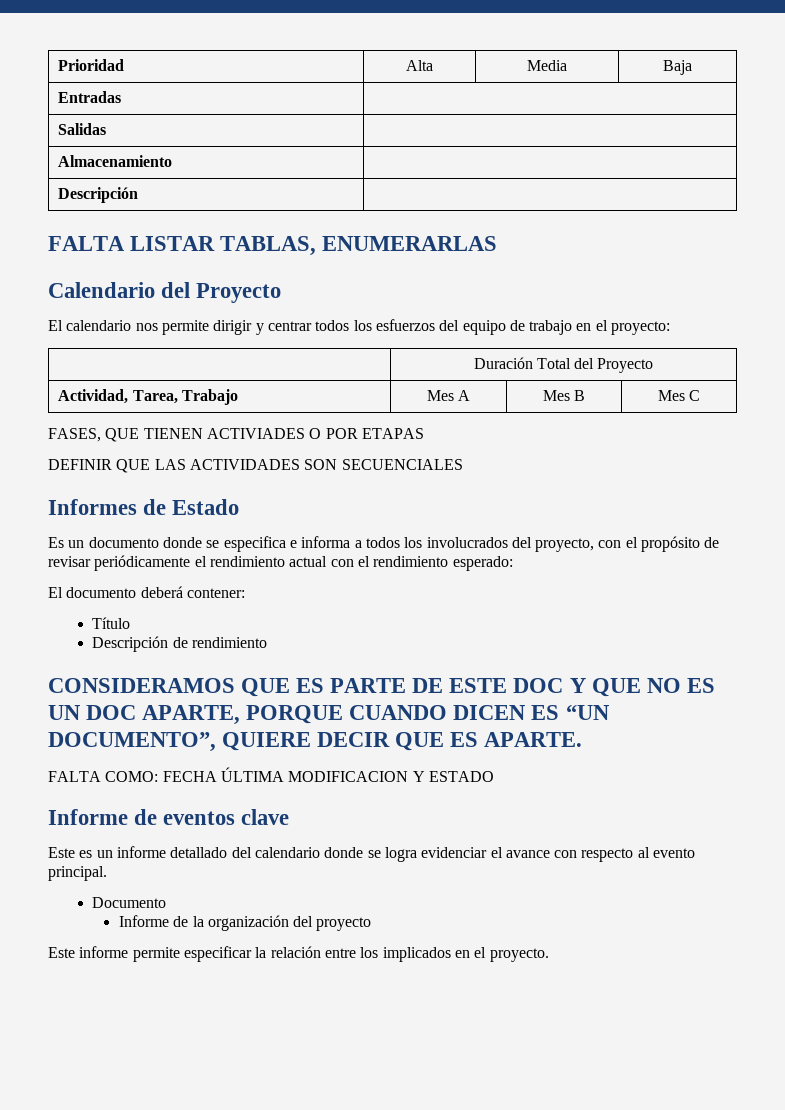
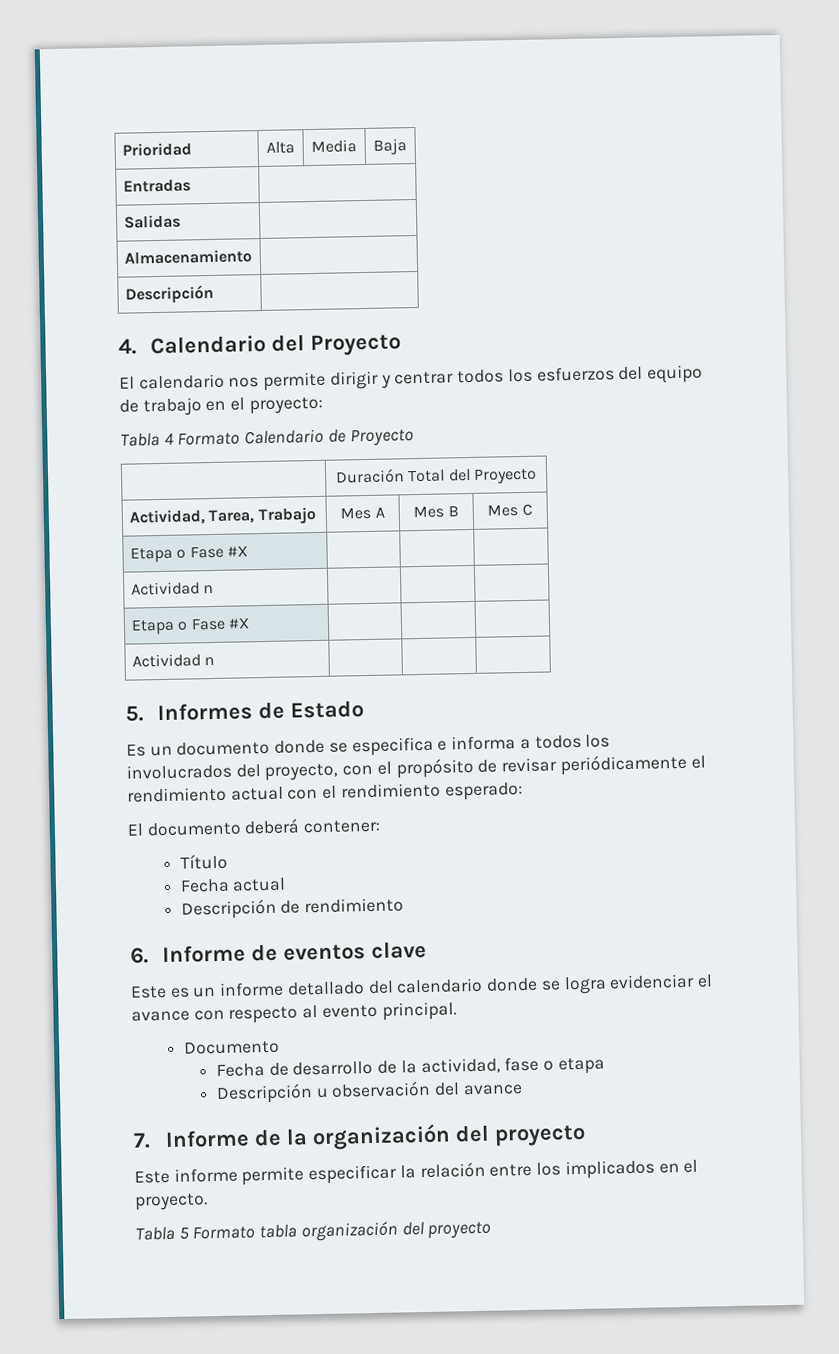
- FALTA LISTAR TABLAS, ENUMERARLAS
- Calendario del Proyecto
+ 4. Calendario del Proyecto
+ Tabla 4 Formato Calendario de Proyecto
  Actividad, Tarea, Trabajo | Mes A | Mes B | Mes C
- FASES, QUE TIENEN ACTIVIADES O POR ETAPAS
- DEFINIR QUE LAS ACTIVIDADES SON SECUENCIALES
- Informes de Estado
+ Etapa o Fase #X | | |
+ Actividad n | | |
+ Etapa o Fase #X | | |
+ Actividad n | | |
+ 5. Informes de Estado
+ Fecha actual
- CONSIDERAMOS QUE ES PARTE DE ESTE DOC Y QUE NO ES UN DOC APARTE, PORQUE CUANDO DICEN ES “UN DOCUMENTO”, QUIERE DECIR QUE ES APARTE.
- FALTA COMO: FECHA ÚLTIMA MODIFICACION Y ESTADO
- Informe de eventos clave
+ 6. Informe de eventos clave
- Informe de la organización del proyecto
+ Fecha de desarrollo de la actividad, fase o etapa
+ Descripción u observación del avance
+ 7. Informe de la organización del proyecto
+ Tabla 5 Formato tabla organización del proyecto

